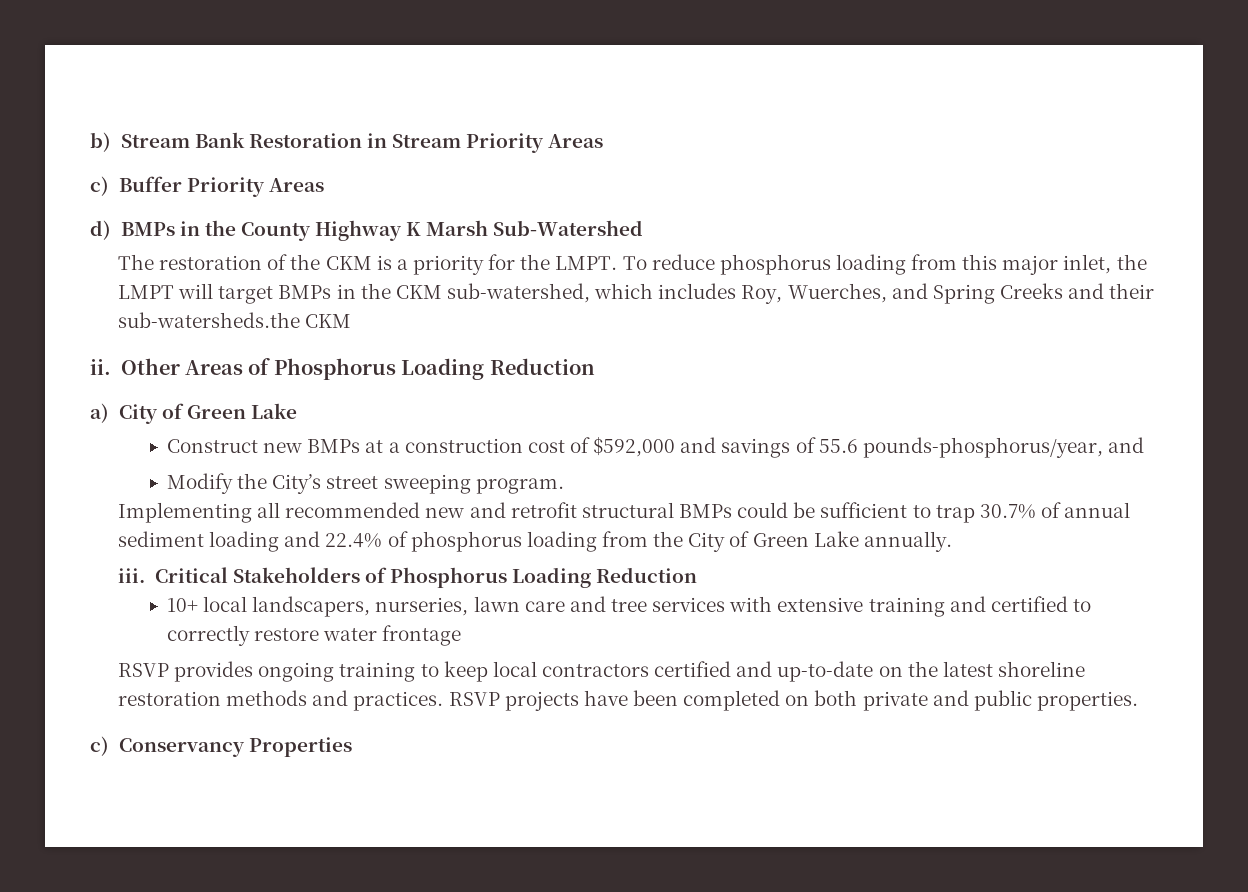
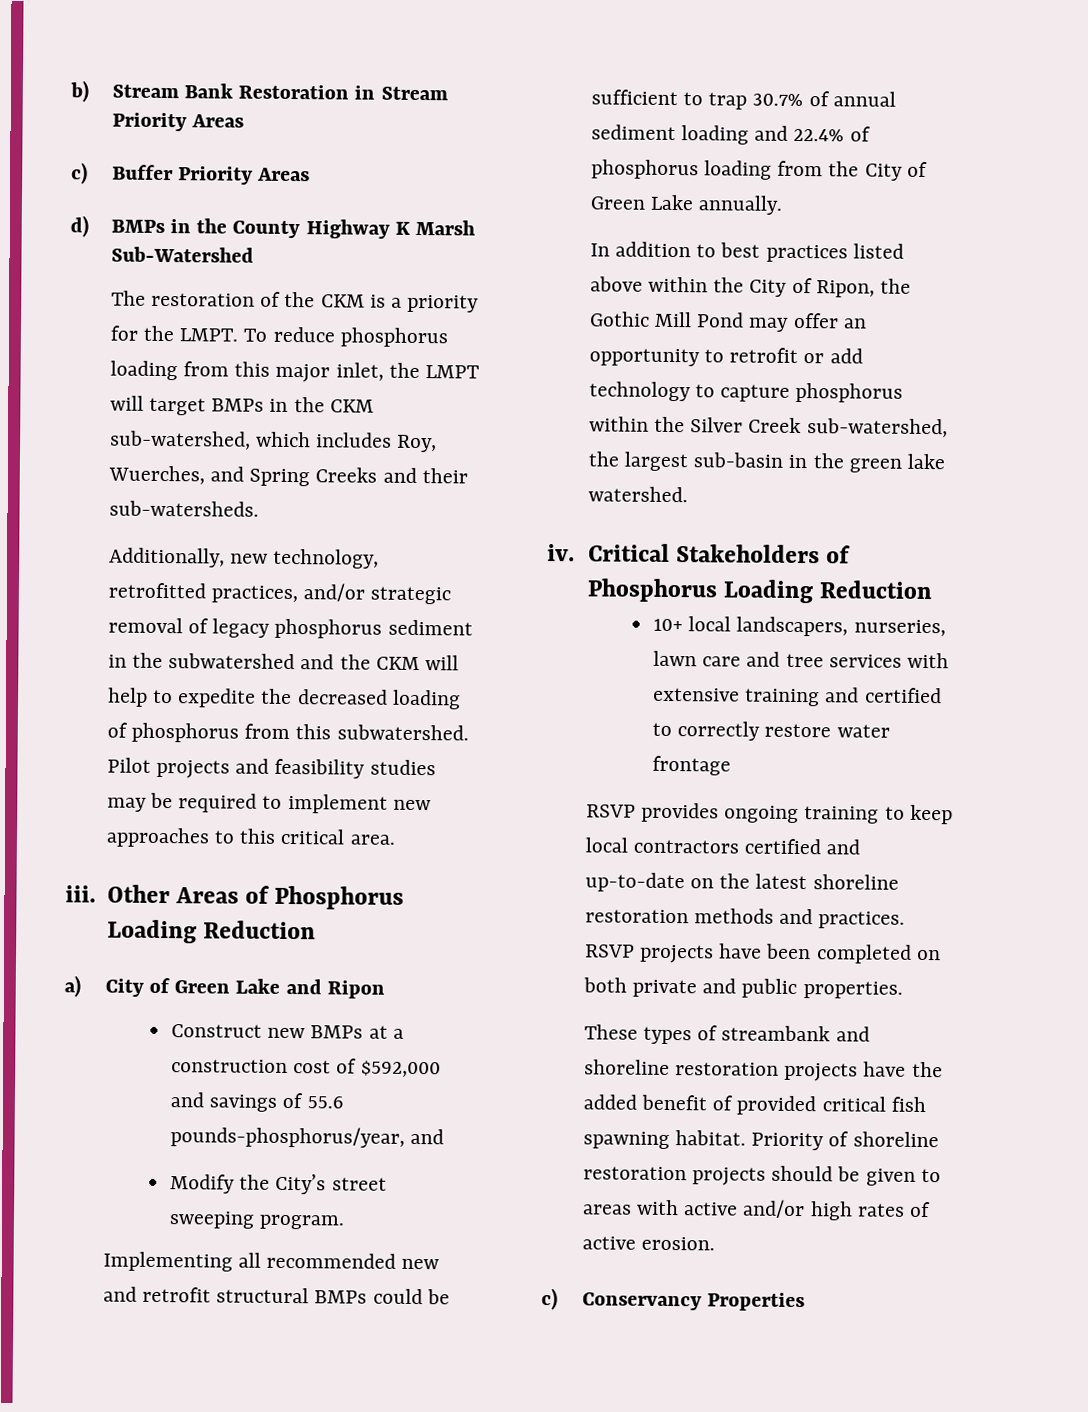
- To reduce phosphorus loading from this major inlet, the LMPT will target BMPs in the CKM sub-watershed, which includes Roy, Wuerches, and Spring Creeks and their sub-watersheds.the CKM
- ii.
+ To reduce phosphorus loading from this major inlet, the LMPT will target BMPs in the CKM sub-watershed, which includes Roy, Wuerches, and Spring Creeks and their sub-watersheds.
+ Additionally, new technology, retrofitted practices, and/or strategic removal of legacy phosphorus sediment in the subwatershed and the CKM will help to expedite the decreased loading of phosphorus from this subwatershed. Pilot projects and feasibility studies may be required to implement new approaches to this critical area.
+ iii.
- a) City of Green Lake
+ a) City of Green Lake and Ripon
- iii.
+ In addition to best practices listed above within the City of Ripon, the Gothic Mill Pond may offer an opportunity to retrofit or add technology to capture phosphorus within the Silver Creek sub-watershed, the largest sub-basin in the green lake watershed.
+ iv.
+ These types of streambank and shoreline restoration projects have the added benefit of provided critical fish spawning habitat. Priority of shoreline restoration projects should be given to areas with active and/or high rates of active erosion.

